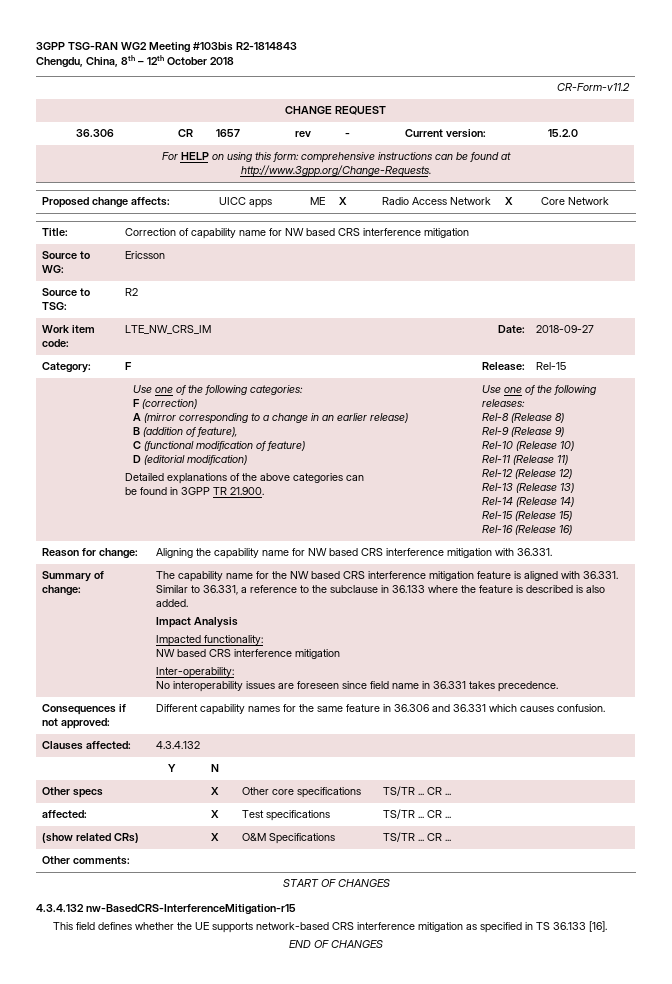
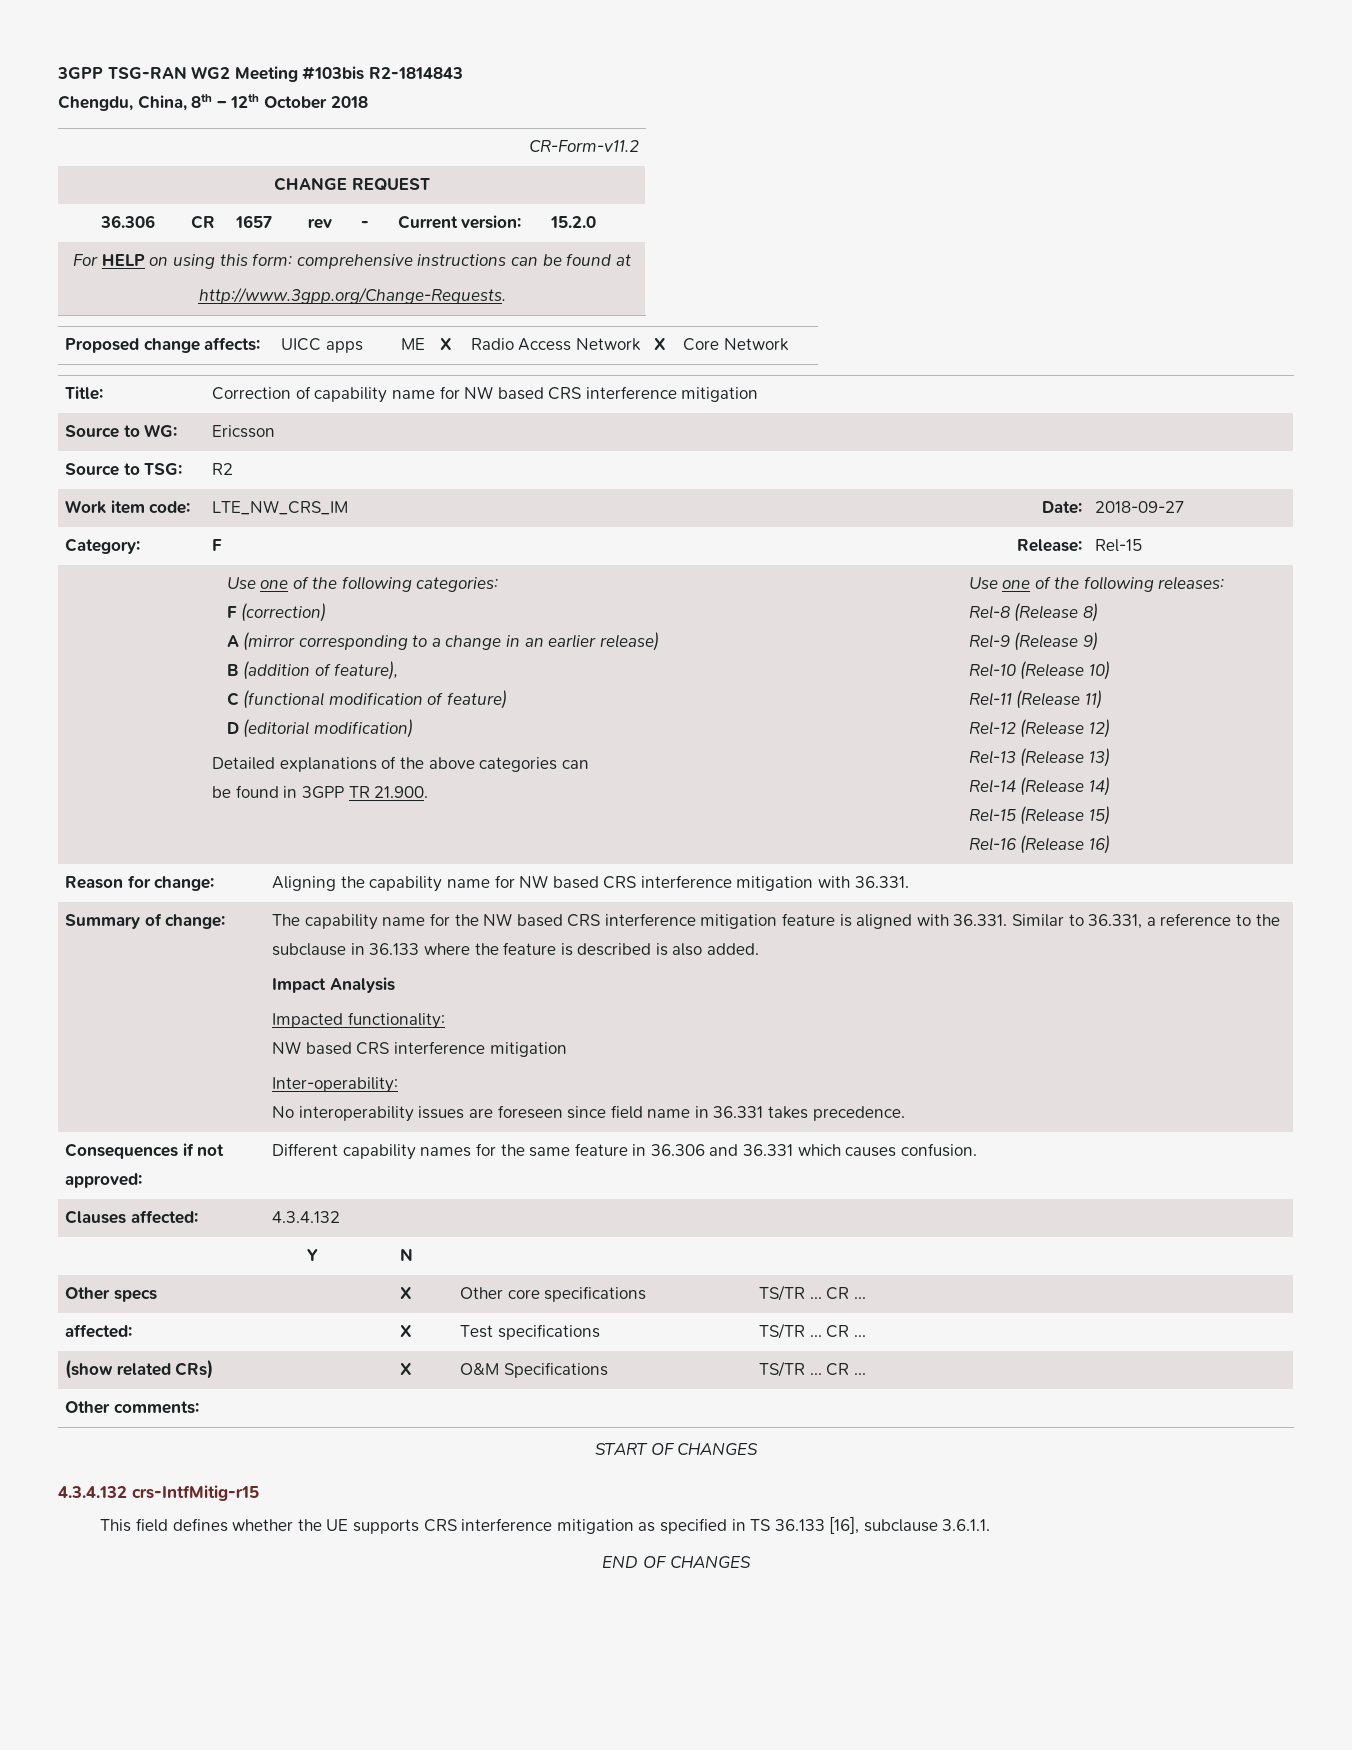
- 4.3.4.132 nw-BasedCRS-InterferenceMitigation-r15
+ 4.3.4.132 crs-IntfMitig-r15
- This field defines whether the UE supports network-based CRS interference mitigation as specified in TS 36.133 [16].
+ This field defines whether the UE supports CRS interference mitigation as specified in TS 36.133 [16], subclause 3.6.1.1.

